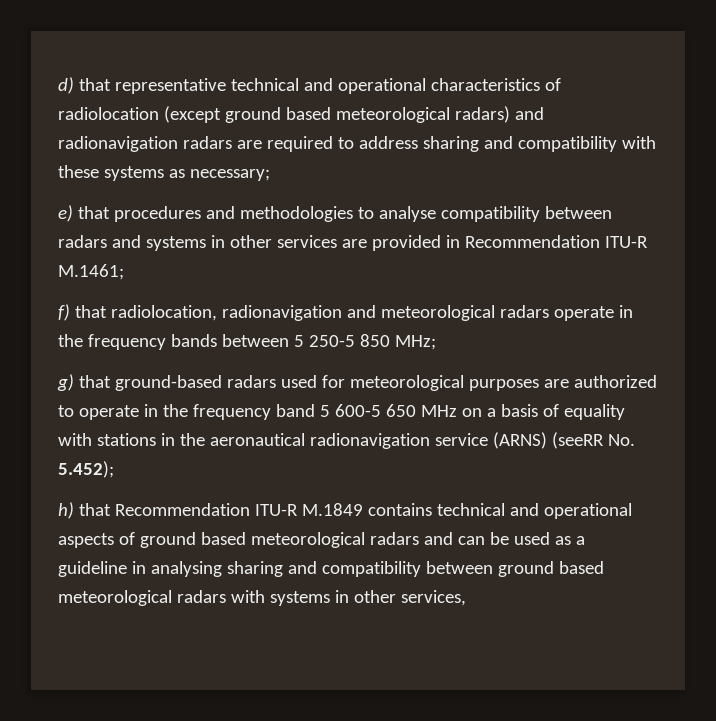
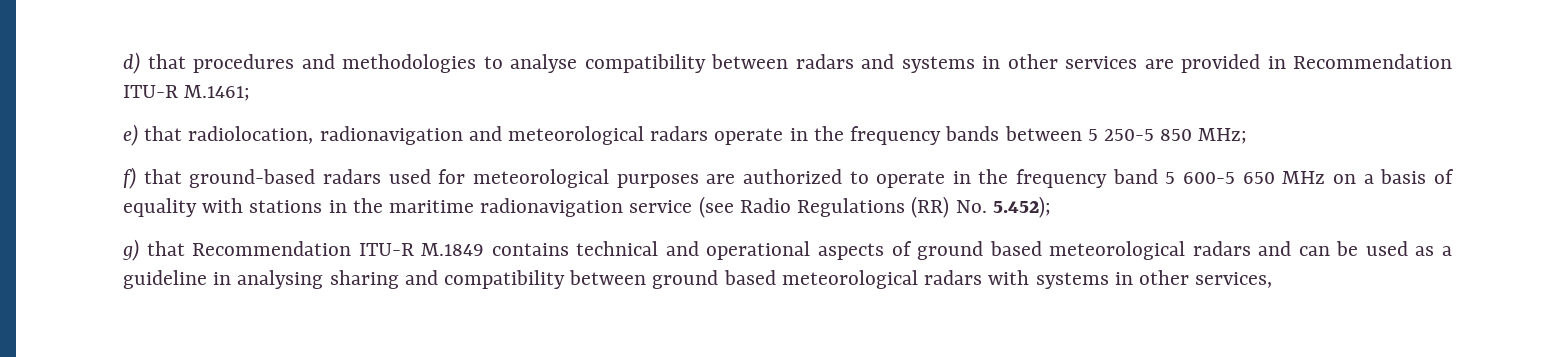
- d) that representative technical and operational characteristics of radiolocation (except ground based meteorological radars) and radionavigation radars are required to address sharing and compatibility with these systems as necessary;
- e) that procedures and methodologies to analyse compatibility between radars and systems in other services are provided in Recommendation ITU-R M.1461;
+ d) that procedures and methodologies to analyse compatibility between radars and systems in other services are provided in Recommendation ITU-R M.1461;
- f) that radiolocation, radionavigation and meteorological radars operate in the frequency bands between 5 250-5 850 MHz;
+ e) that radiolocation, radionavigation and meteorological radars operate in the frequency bands between 5 250-5 850 MHz;
- g) that ground-based radars used for meteorological purposes are authorized to operate in the frequency band 5 600-5 650 MHz on a basis of equality with stations in the aeronautical radionavigation service (ARNS) (seeRR No. 5.452);
+ f) that ground-based radars used for meteorological purposes are authorized to operate in the frequency band 5 600-5 650 MHz on a basis of equality with stations in the maritime radionavigation service (see Radio Regulations (RR) No. 5.452);
- h) that Recommendation ITU-R M.1849 contains technical and operational aspects of ground based meteorological radars and can be used as a guideline in analysing sharing and compatibility between ground based meteorological radars with systems in other services,
+ g) that Recommendation ITU-R M.1849 contains technical and operational aspects of ground based meteorological radars and can be used as a guideline in analysing sharing and compatibility between ground based meteorological radars with systems in other services,

